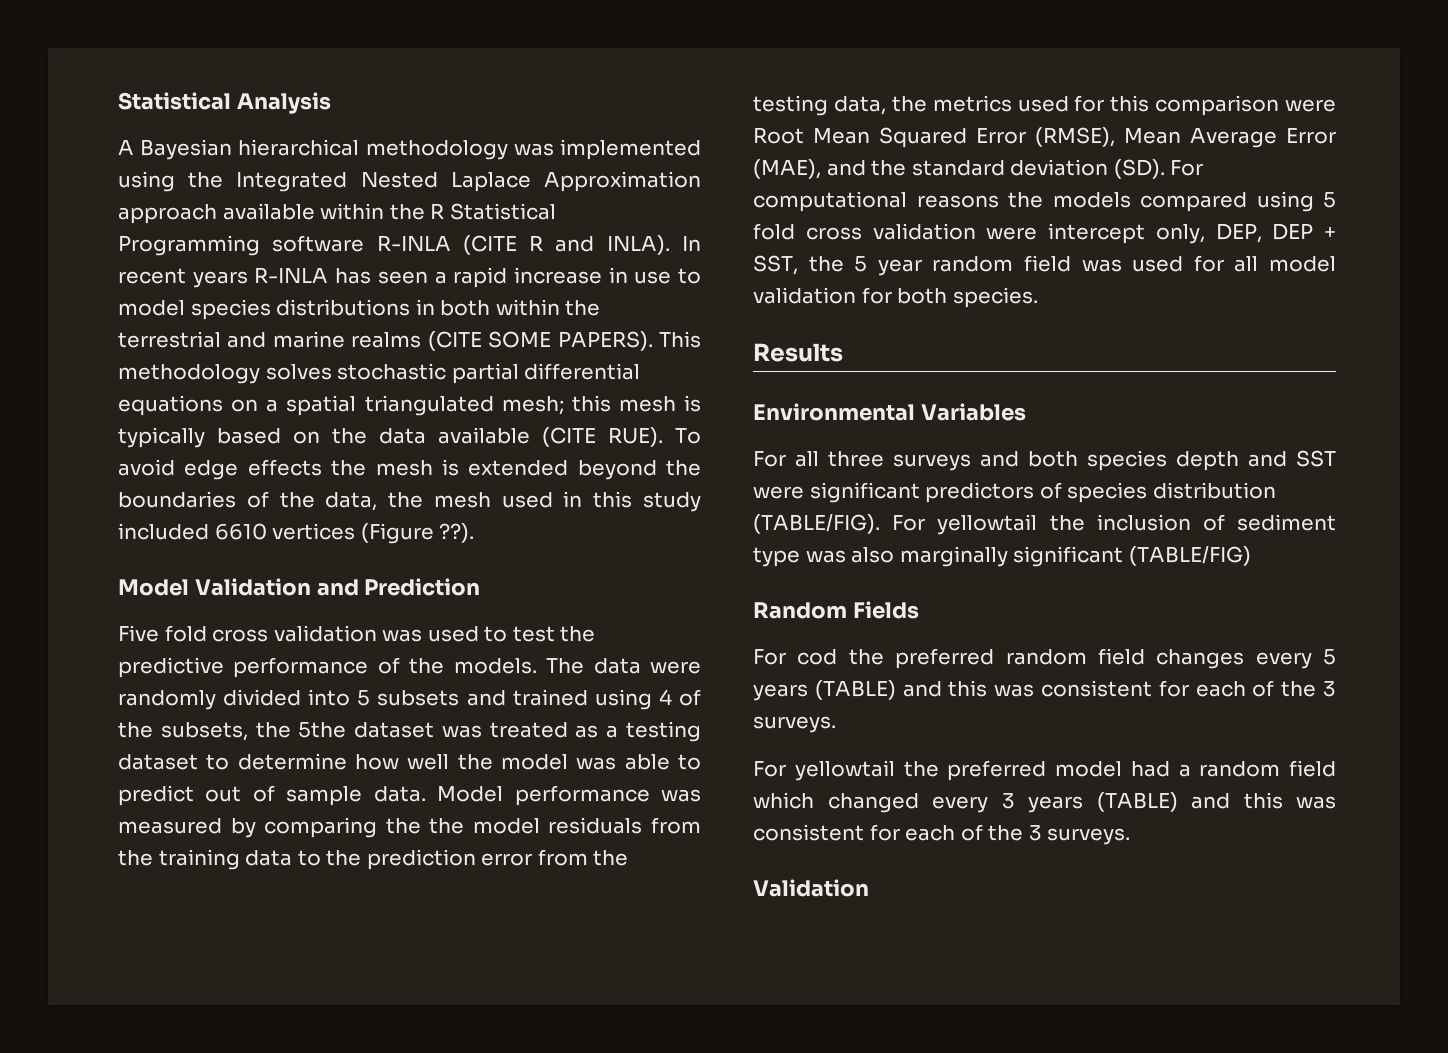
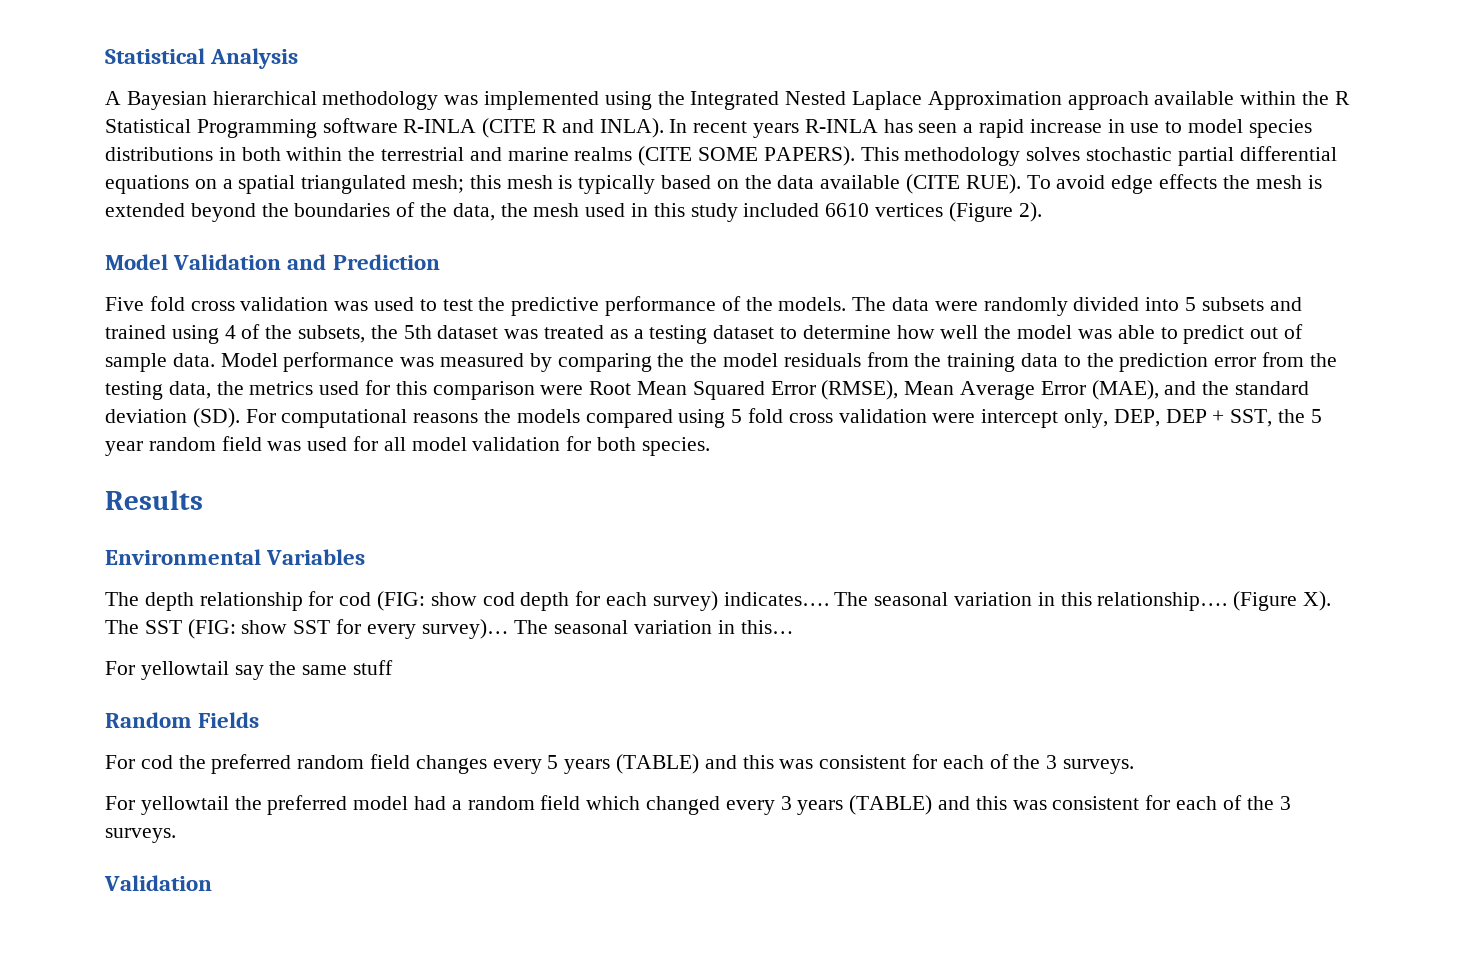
- To avoid edge effects the mesh is extended beyond the boundaries of the data, the mesh used in this study included 6610 vertices (Figure ??).
+ To avoid edge effects the mesh is extended beyond the boundaries of the data, the mesh used in this study included 6610 vertices (Figure 2).
- The data were randomly divided into 5 subsets and trained using 4 of the subsets, the 5the dataset was treated as a testing dataset to determine how well the model was able to predict out of sample data.
+ The data were randomly divided into 5 subsets and trained using 4 of the subsets, the 5th dataset was treated as a testing dataset to determine how well the model was able to predict out of sample data.
- For all three surveys and both species depth and SST were significant predictors of species distribution (TABLE/FIG). For yellowtail the inclusion of sediment type was also marginally significant (TABLE/FIG)
+ The depth relationship for cod (FIG: show cod depth for each survey) indicates…. The seasonal variation in this relationship…. (Figure X). The SST (FIG: show SST for every survey)… The seasonal variation in this…
+ For yellowtail say the same stuff

